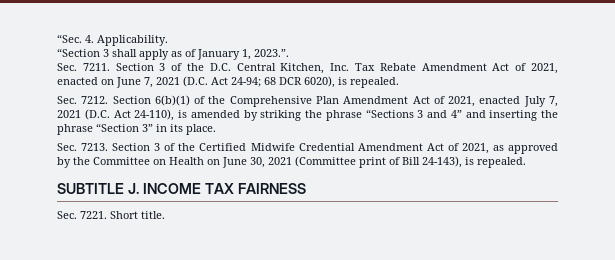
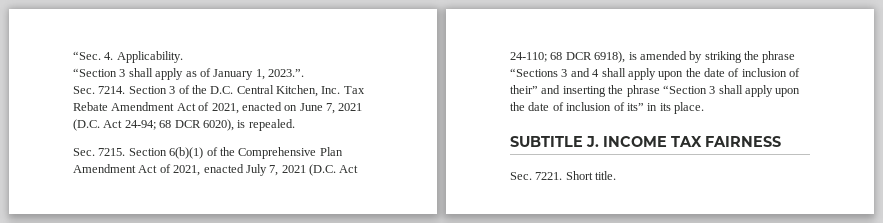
- Sec. 7211.
+ Sec. 7214.
- Sec. 7212.
+ Sec. 7215.
- Section 6(b)(1) of the Comprehensive Plan Amendment Act of 2021, enacted July 7, 2021 (D.C. Act 24-110), is amended by striking the phrase “Sections 3 and 4” and inserting the phrase “Section 3” in its place.
- Sec. 7213. Section 3 of the Certified Midwife Credential Amendment Act of 2021, as approved by the Committee on Health on June 30, 2021 (Committee print of Bill 24-143), is repealed.
+ Section 6(b)(1) of the Comprehensive Plan Amendment Act of 2021, enacted July 7, 2021 (D.C. Act 24-110; 68 DCR 6918), is amended by striking the phrase “Sections 3 and 4 shall apply upon the date of inclusion of their” and inserting the phrase “Section 3 shall apply upon the date of inclusion of its” in its place.

